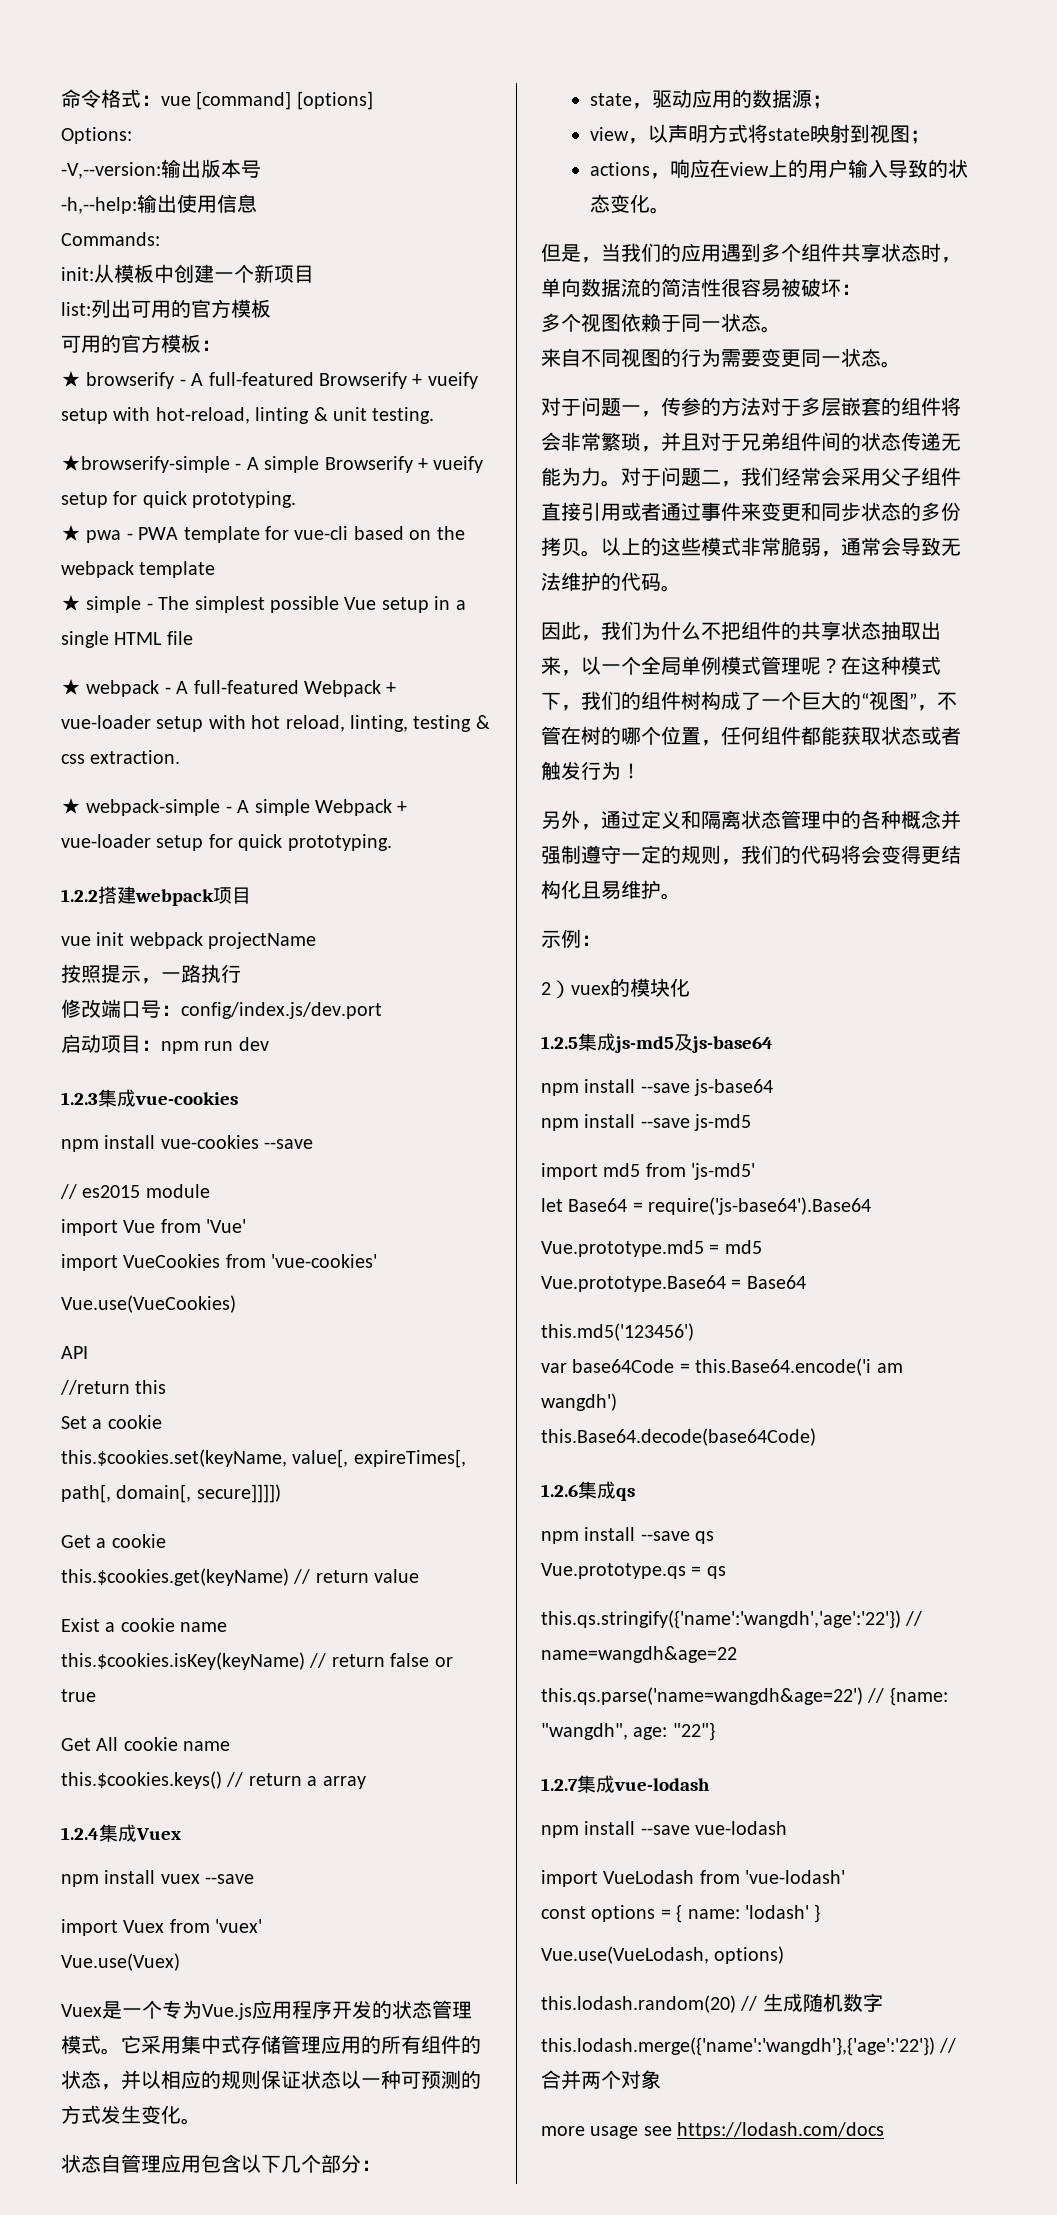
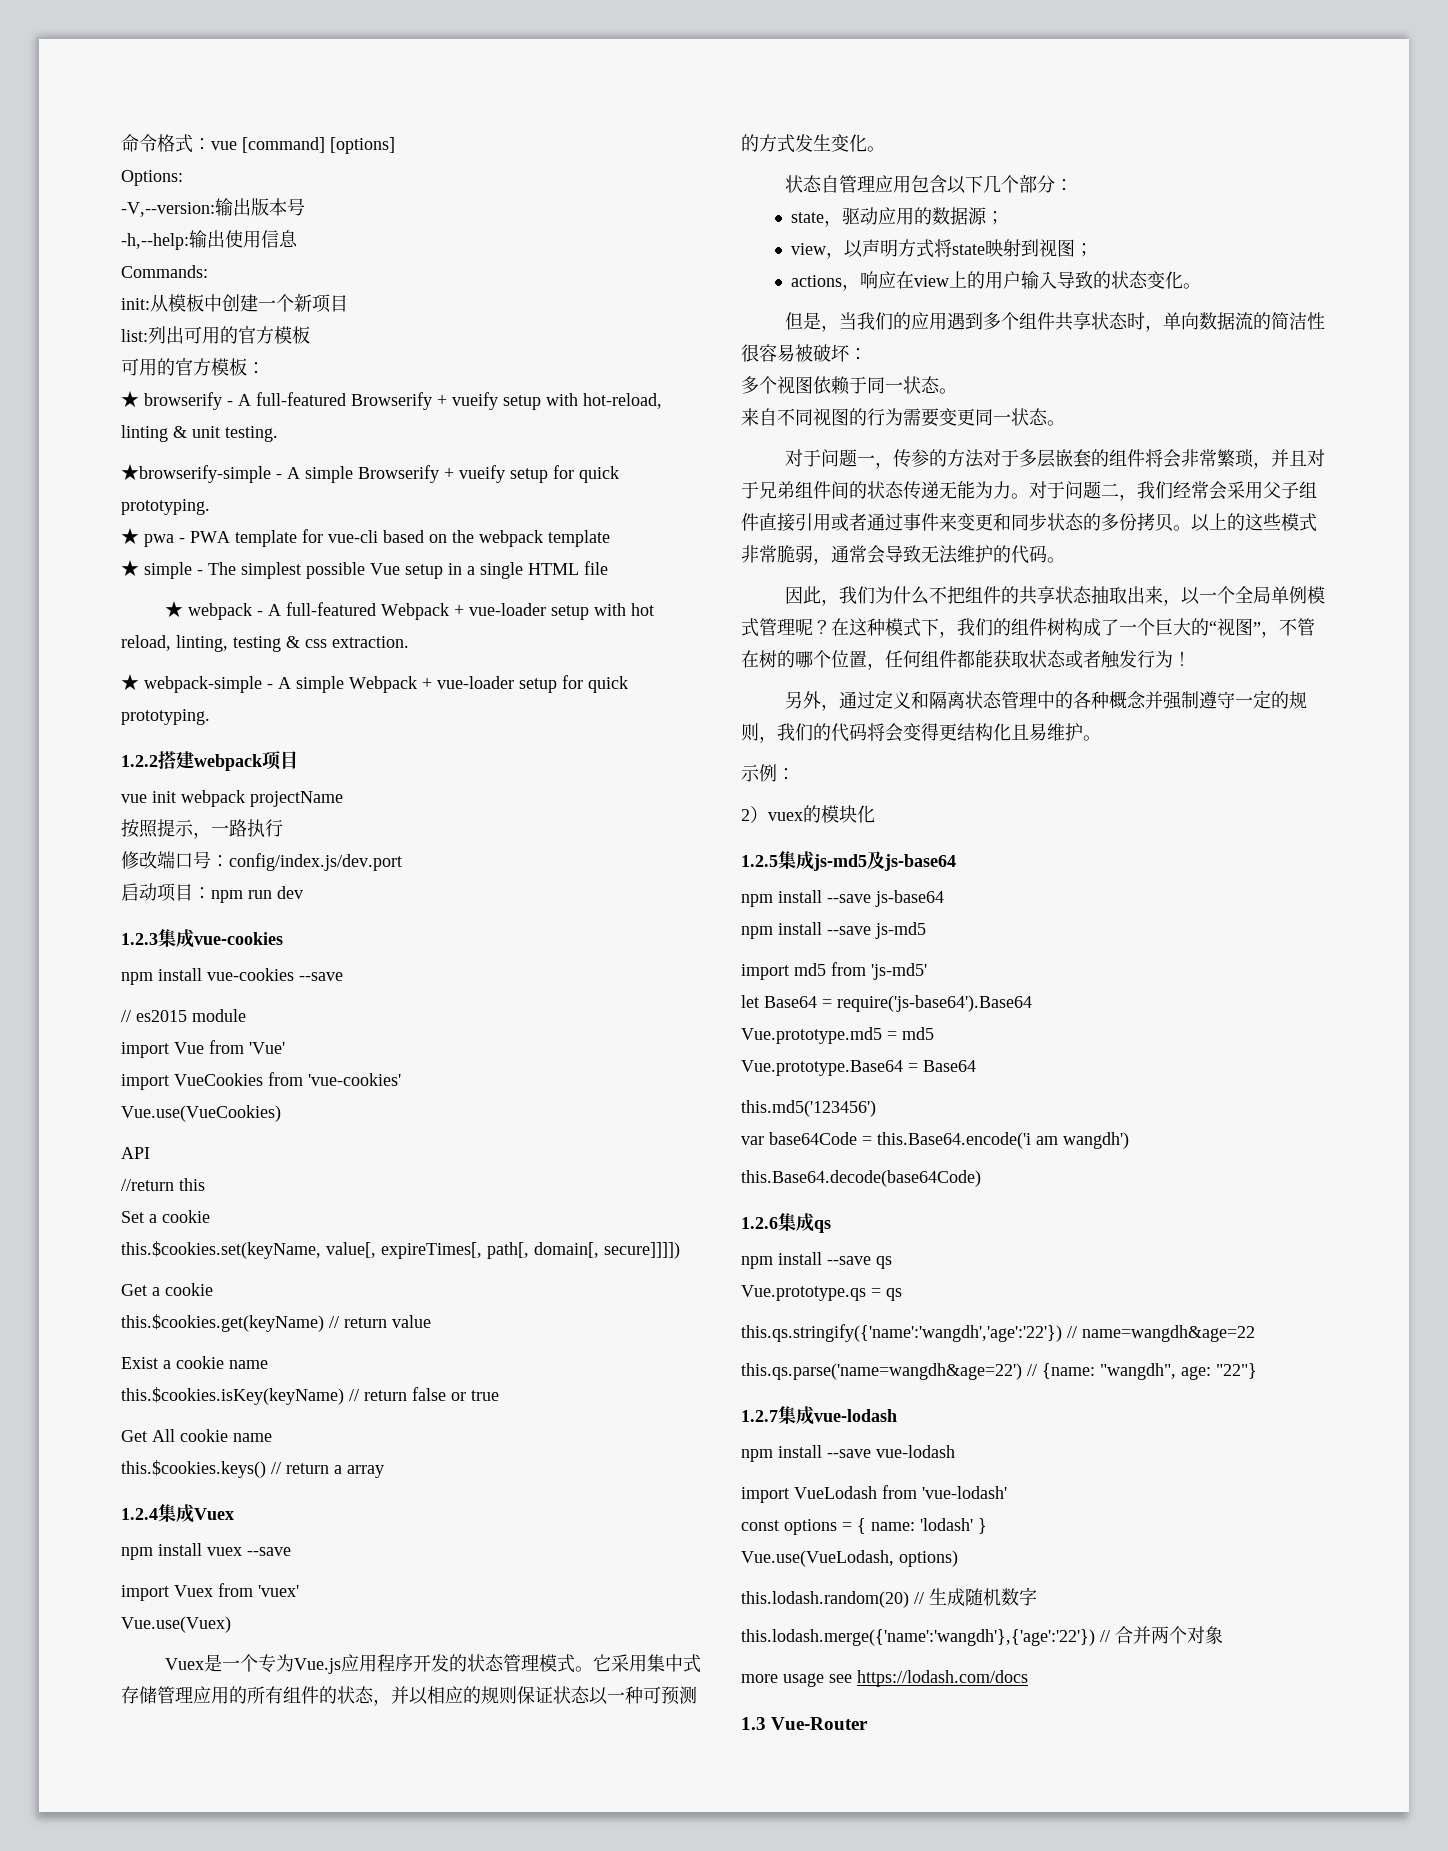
+ 1.3 Vue-Router

